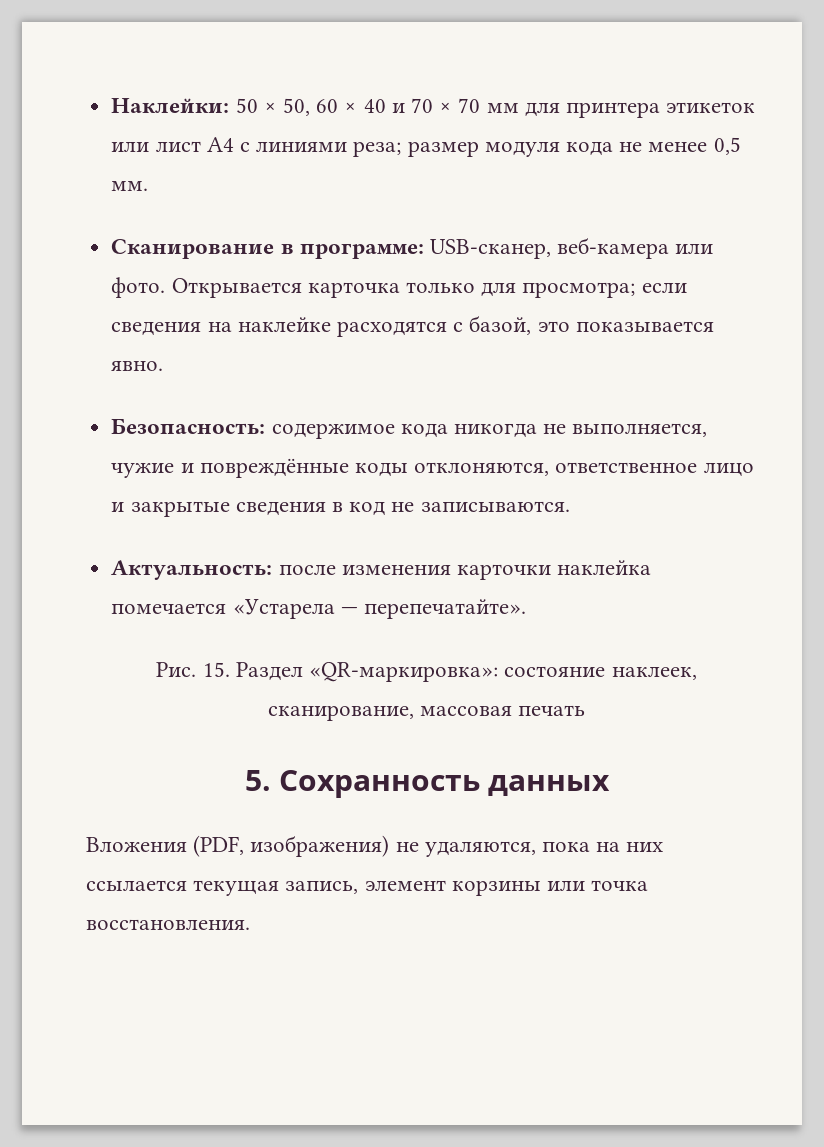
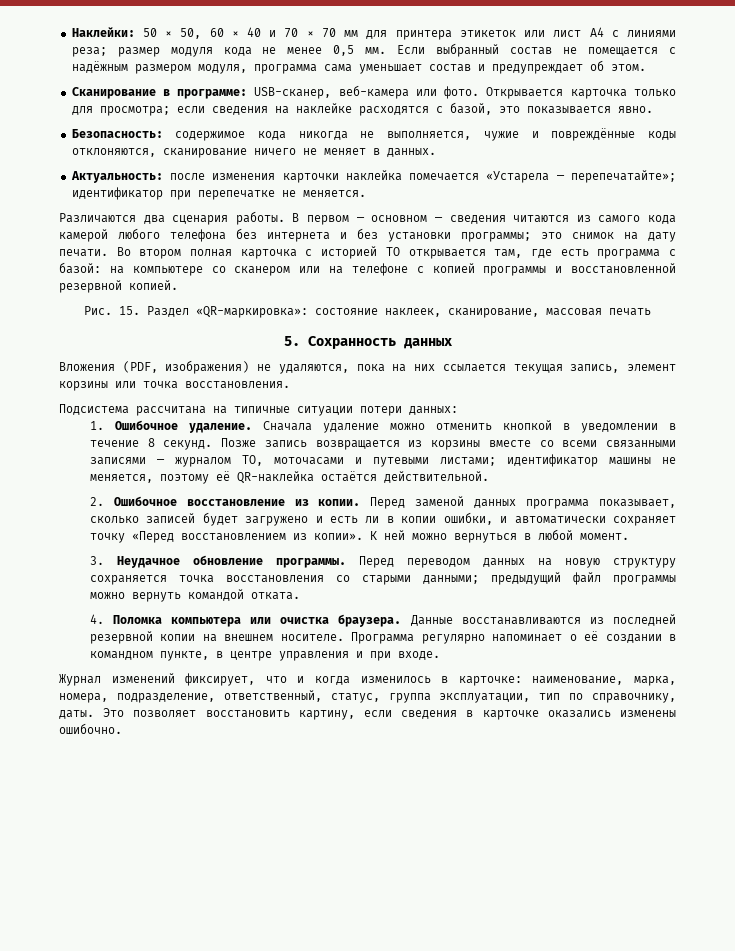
+ Если выбранный состав не помещается с надёжным размером модуля, программа сама уменьшает состав и предупреждает об этом.
- Безопасность: содержимое кода никогда не выполняется, чужие и повреждённые коды отклоняются, ответственное лицо и закрытые сведения в код не записываются.
+ Безопасность: содержимое кода никогда не выполняется, чужие и повреждённые коды отклоняются, сканирование ничего не меняет в данных.
- Актуальность: после изменения карточки наклейка помечается «Устарела — перепечатайте».
+ Актуальность: после изменения карточки наклейка помечается «Устарела — перепечатайте»; идентификатор при перепечатке не меняется.
+ Различаются два сценария работы. В первом — основном — сведения читаются из самого кода камерой любого телефона без интернета и без установки программы; это снимок на дату печати. Во втором полная карточка с историей ТО открывается там, где есть программа с базой: на компьютере со сканером или на телефоне с копией программы и восстановленной резервной копией.
+ Подсистема рассчитана на типичные ситуации потери данных:
+ 1. Ошибочное удаление. Сначала удаление можно отменить кнопкой в уведомлении в течение 8 секунд. Позже запись возвращается из корзины вместе со всеми связанными записями — журналом ТО, моточасами и путевыми листами; идентификатор машины не меняется, поэтому её QR-наклейка остаётся действительной.
+ 2. Ошибочное восстановление из копии. Перед заменой данных программа показывает, сколько записей будет загружено и есть ли в копии ошибки, и автоматически сохраняет точку «Перед восстановлением из копии». К ней можно вернуться в любой момент.
+ 3. Неудачное обновление программы. Перед переводом данных на новую структуру сохраняется точка восстановления со старыми данными; предыдущий файл программы можно вернуть командой отката.
+ 4. Поломка компьютера или очистка браузера. Данные восстанавливаются из последней резервной копии на внешнем носителе. Программа регулярно напоминает о её создании в командном пункте, в центре управления и при входе.
+ Журнал изменений фиксирует, что и когда изменилось в карточке: наименование, марка, номера, подразделение, ответственный, статус, группа эксплуатации, тип по справочнику, даты. Это позволяет восстановить картину, если сведения в карточке оказались изменены ошибочно.

